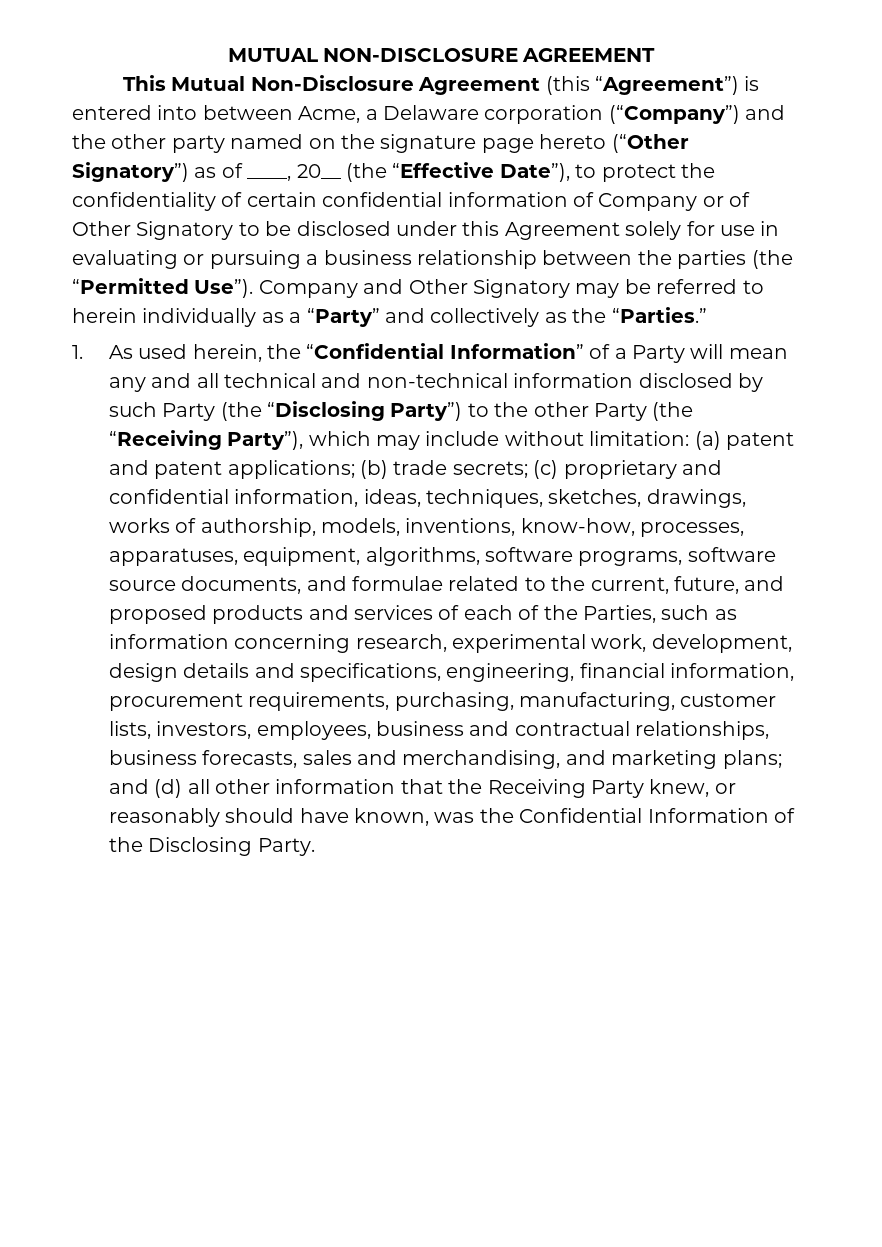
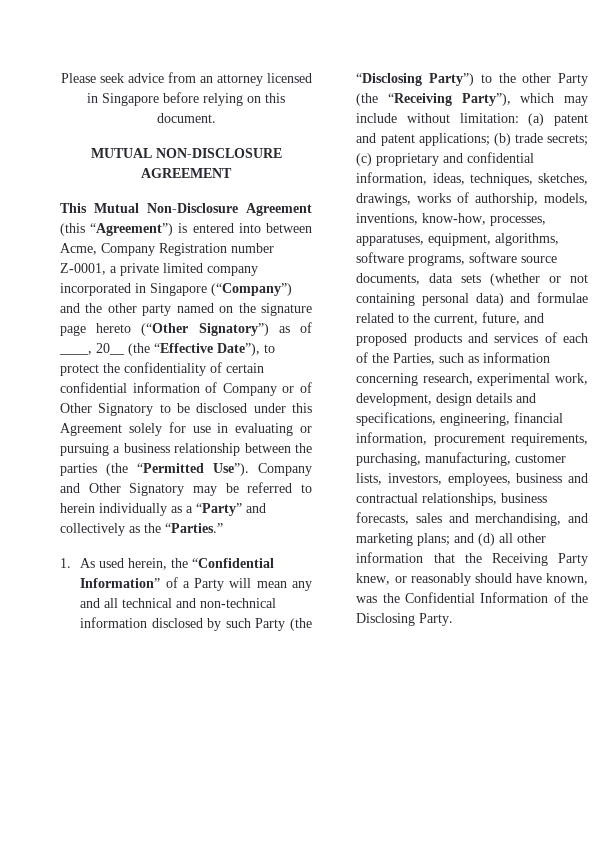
+ Please seek advice from an attorney licensed in Singapore before relying on this document.
- This Mutual Non-Disclosure Agreement (this “Agreement”) is entered into between Acme, a Delaware corporation (“Company”) and the other party named on the signature page hereto (“Other Signatory”) as of ____, 20__ (the “Effective Date”), to protect the confidentiality of certain confidential information of Company or of Other Signatory to be disclosed under this Agreement solely for use in evaluating or pursuing a business relationship between the parties (the “Permitted Use”).
+ This Mutual Non-Disclosure Agreement (this “Agreement”) is entered into between Acme, Company Registration number Z-0001, a private limited company incorporated in Singapore (“Company”) and the other party named on the signature page hereto (“Other Signatory”) as of ____, 20__ (the “Effective Date”), to protect the confidentiality of certain confidential information of Company or of Other Signatory to be disclosed under this Agreement solely for use in evaluating or pursuing a business relationship between the parties (the “Permitted Use”).
- (c) proprietary and confidential information, ideas, techniques, sketches, drawings, works of authorship, models, inventions, know-how, processes, apparatuses, equipment, algorithms, software programs, software source documents, and formulae related to the current, future, and proposed products and services of each of the Parties, such as information concerning research, experimental work, development, design details and specifications, engineering, financial information, procurement requirements, purchasing, manufacturing, customer lists, investors, employees, business and contractual relationships, business forecasts, sales and merchandising, and marketing plans;
+ (c) proprietary and confidential information, ideas, techniques, sketches, drawings, works of authorship, models, inventions, know-how, processes, apparatuses, equipment, algorithms, software programs, software source documents, data sets (whether or not containing personal data) and formulae related to the current, future, and proposed products and services of each of the Parties, such as information concerning research, experimental work, development, design details and specifications, engineering, financial information, procurement requirements, purchasing, manufacturing, customer lists, investors, employees, business and contractual relationships, business forecasts, sales and merchandising, and marketing plans;

